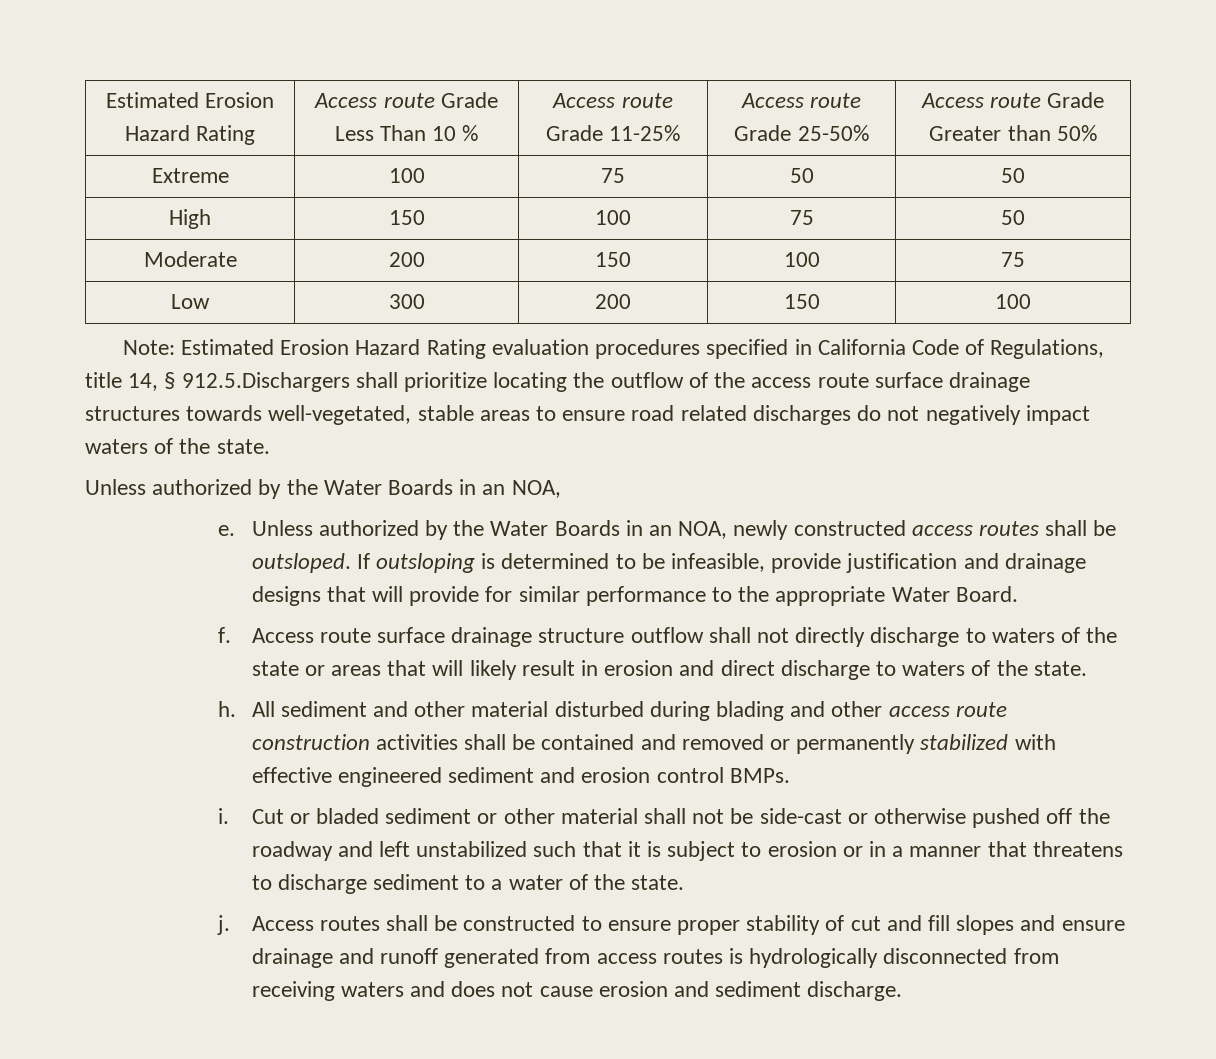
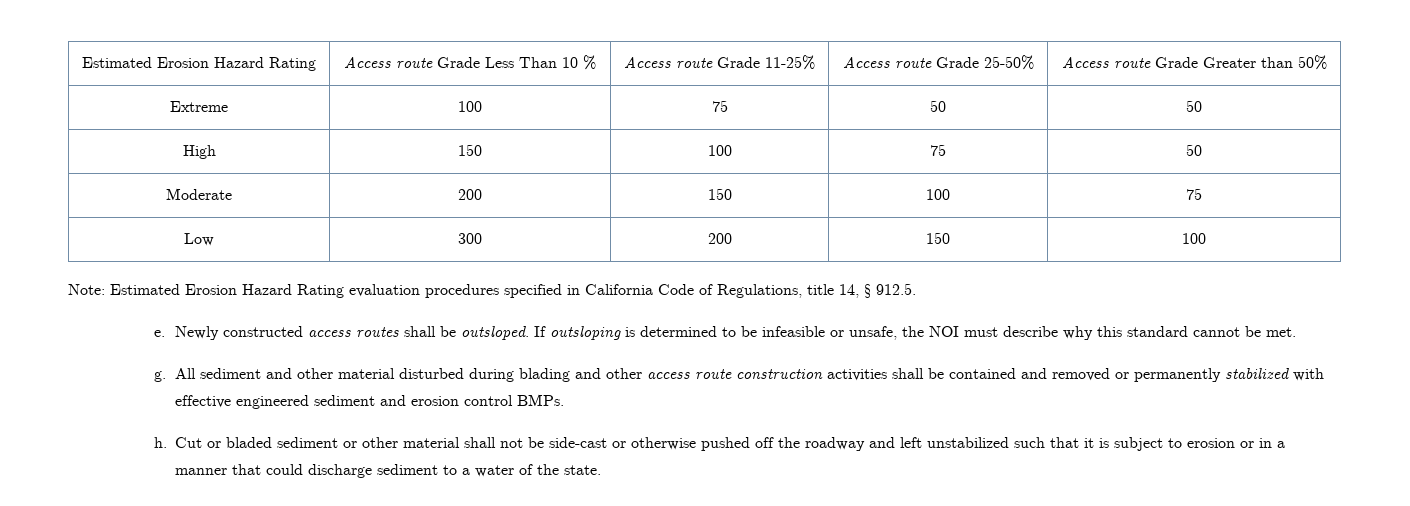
- Note: Estimated Erosion Hazard Rating evaluation procedures specified in California Code of Regulations, title 14, § 912.5.Dischargers shall prioritize locating the outflow of the access route surface drainage structures towards well-vegetated, stable areas to ensure road related discharges do not negatively impact waters of the state.
- Unless authorized by the Water Boards in an NOA,
- e. Unless authorized by the Water Boards in an NOA, newly constructed access routes shall be outsloped.
+ Note: Estimated Erosion Hazard Rating evaluation procedures specified in California Code of Regulations, title 14, § 912.5.
+ e. Newly constructed access routes shall be outsloped.
- If outsloping is determined to be infeasible, provide justification and drainage designs that will provide for similar performance to the appropriate Water Board.
- f. Access route surface drainage structure outflow shall not directly discharge to waters of the state or areas that will likely result in erosion and direct discharge to waters of the state.
- h.
+ If outsloping is determined to be infeasible or unsafe, the NOI must describe why this standard cannot be met.
+ g.
- i.
+ h.
- Cut or bladed sediment or other material shall not be side-cast or otherwise pushed off the roadway and left unstabilized such that it is subject to erosion or in a manner that threatens to discharge sediment to a water of the state.
+ Cut or bladed sediment or other material shall not be side-cast or otherwise pushed off the roadway and left unstabilized such that it is subject to erosion or in a manner that could discharge sediment to a water of the state.
- j. Access routes shall be constructed to ensure proper stability of cut and fill slopes and ensure drainage and runoff generated from access routes is hydrologically disconnected from receiving waters and does not cause erosion and sediment discharge.

